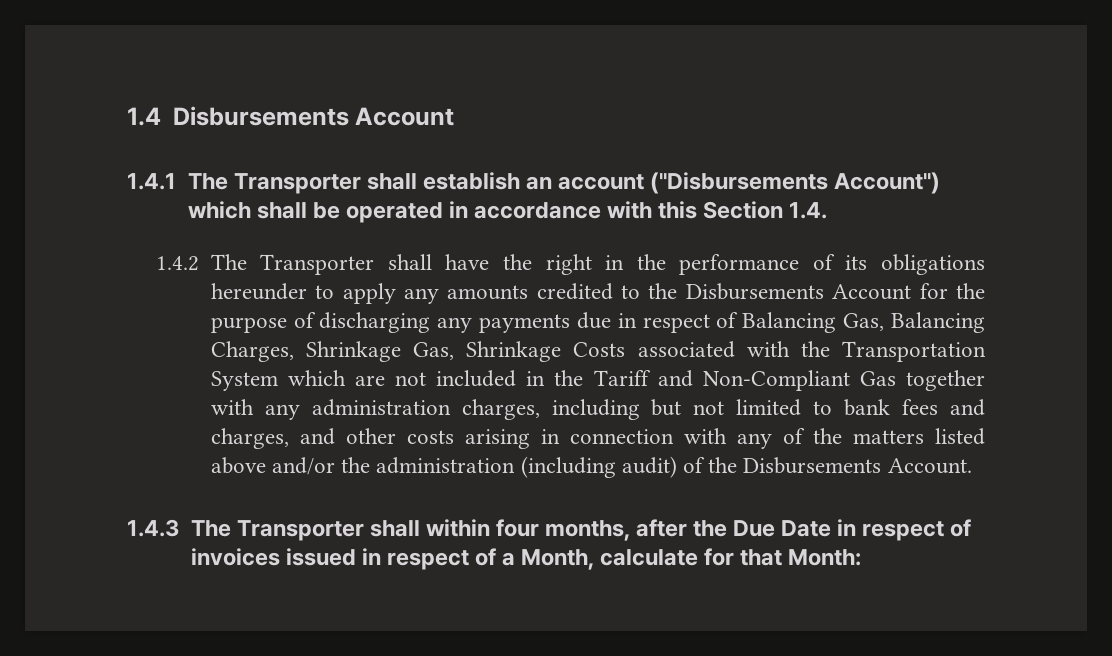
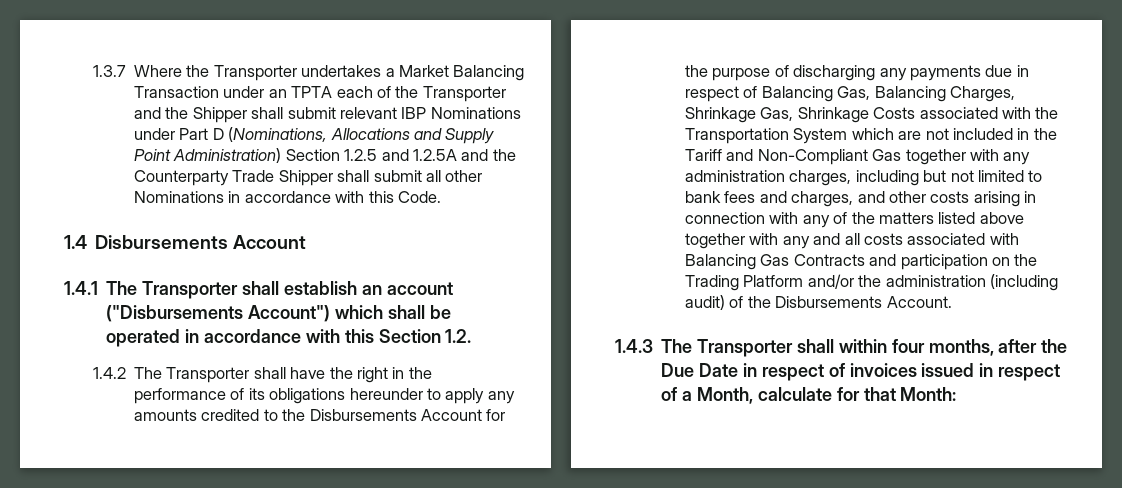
+ 1.3.7 Where the Transporter undertakes a Market Balancing Transaction under an TPTA each of the Transporter and the Shipper shall submit relevant IBP Nominations under Part D (Nominations, Allocations and Supply Point Administration) Section 1.2.5 and 1.2.5A and the Counterparty Trade Shipper shall submit all other Nominations in accordance with this Code.
- 1.4.1 The Transporter shall establish an account ("Disbursements Account") which shall be operated in accordance with this Section 1.4.
+ 1.4.1 The Transporter shall establish an account ("Disbursements Account") which shall be operated in accordance with this Section 1.2.
- 1.4.2 The Transporter shall have the right in the performance of its obligations hereunder to apply any amounts credited to the Disbursements Account for the purpose of discharging any payments due in respect of Balancing Gas, Balancing Charges, Shrinkage Gas, Shrinkage Costs associated with the Transportation System which are not included in the Tariff and Non-Compliant Gas together with any administration charges, including but not limited to bank fees and charges, and other costs arising in connection with any of the matters listed above and/or the administration (including audit) of the Disbursements Account.
+ 1.4.2 The Transporter shall have the right in the performance of its obligations hereunder to apply any amounts credited to the Disbursements Account for the purpose of discharging any payments due in respect of Balancing Gas, Balancing Charges, Shrinkage Gas, Shrinkage Costs associated with the Transportation System which are not included in the Tariff and Non-Compliant Gas together with any administration charges, including but not limited to bank fees and charges, and other costs arising in connection with any of the matters listed above together with any and all costs associated with Balancing Gas Contracts and participation on the Trading Platform and/or the administration (including audit) of the Disbursements Account.

